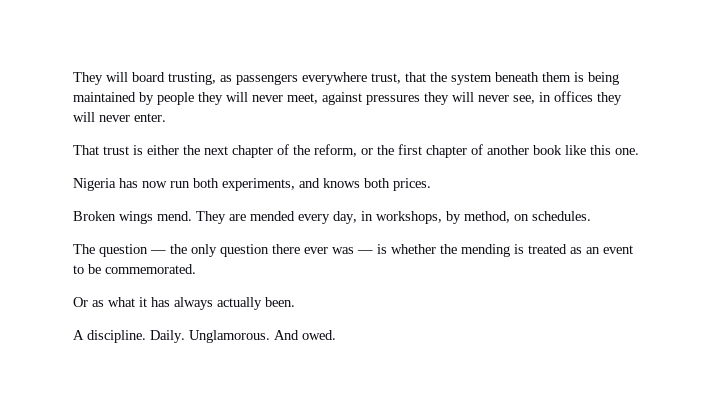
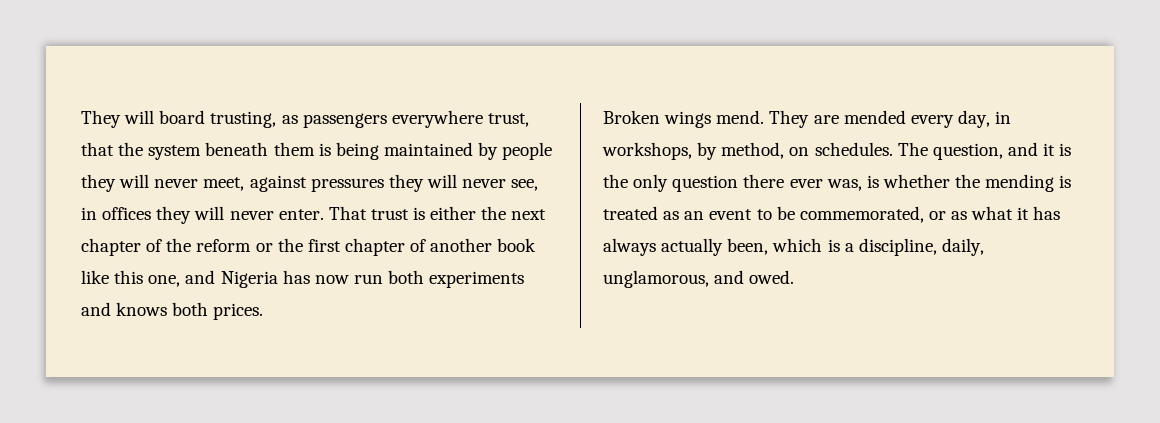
- They will board trusting, as passengers everywhere trust, that the system beneath them is being maintained by people they will never meet, against pressures they will never see, in offices they will never enter.
- That trust is either the next chapter of the reform, or the first chapter of another book like this one.
- Nigeria has now run both experiments, and knows both prices.
+ They will board trusting, as passengers everywhere trust, that the system beneath them is being maintained by people they will never meet, against pressures they will never see, in offices they will never enter. That trust is either the next chapter of the reform or the first chapter of another book like this one, and Nigeria has now run both experiments and knows both prices.
- They are mended every day, in workshops, by method, on schedules.
- The question — the only question there ever was — is whether the mending is treated as an event to be commemorated.
- Or as what it has always actually been.
- A discipline. Daily. Unglamorous. And owed.
+ They are mended every day, in workshops, by method, on schedules. The question, and it is the only question there ever was, is whether the mending is treated as an event to be commemorated, or as what it has always actually been, which is a discipline, daily, unglamorous, and owed.

